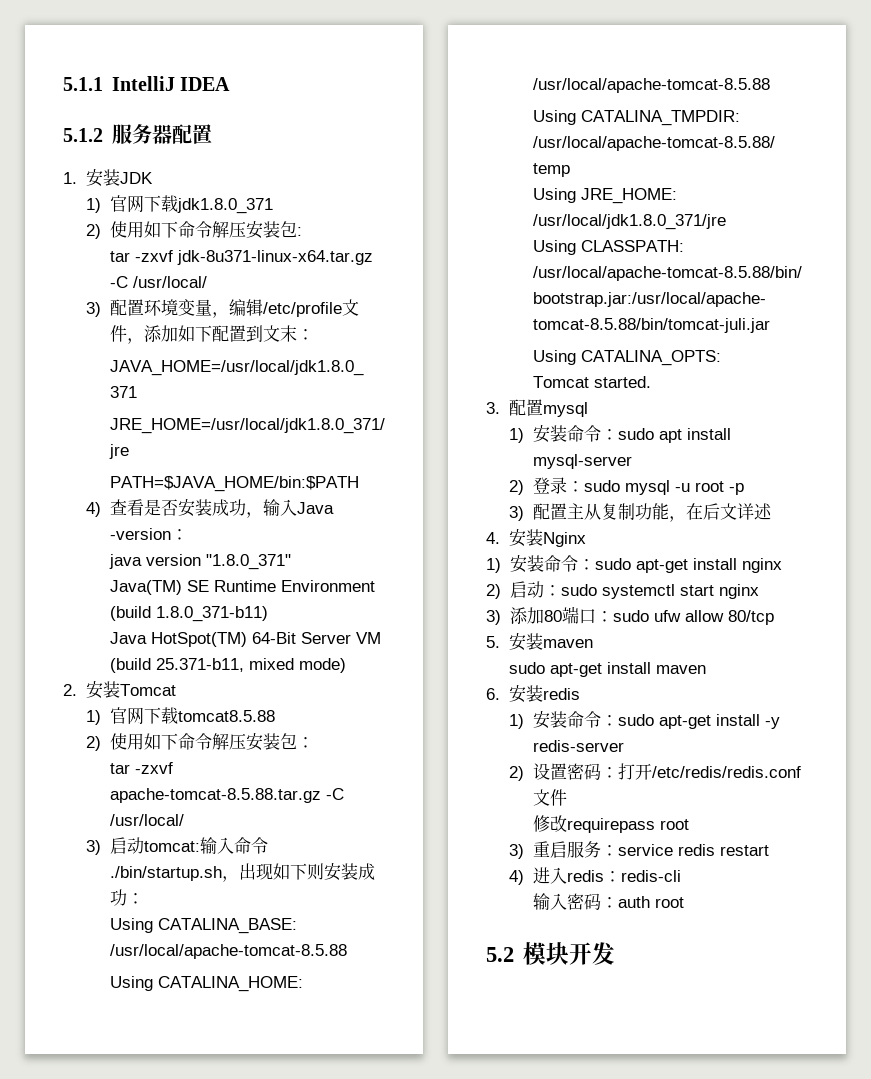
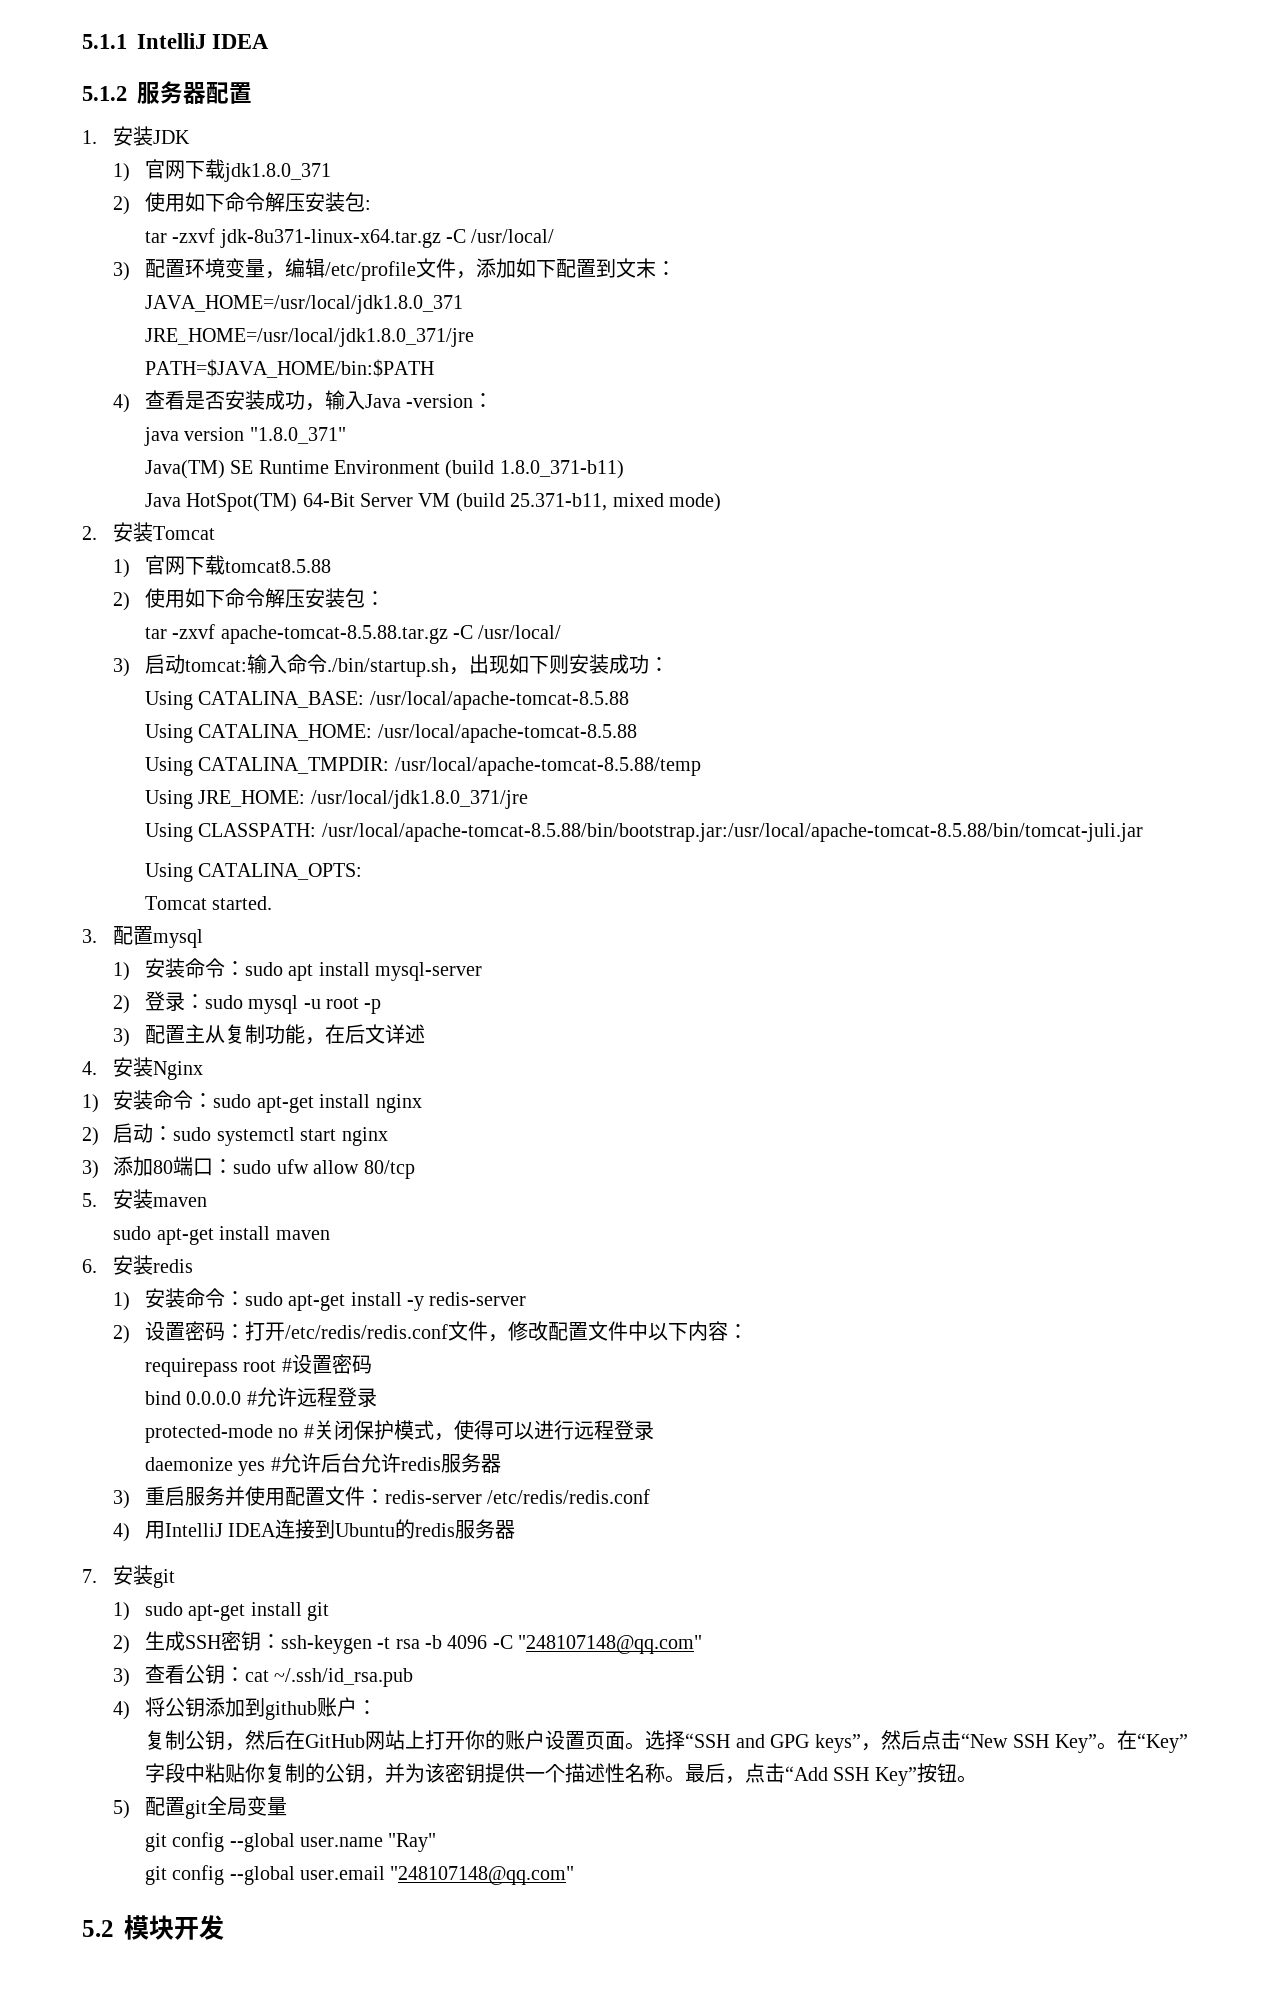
- 2)设置密码：打开/etc/redis/redis.conf文件
- 修改requirepass root
- 3)重启服务：service redis restart
- 4)进入redis：redis-cli
- 输入密码：auth root
+ 2)设置密码：打开/etc/redis/redis.conf文件，修改配置文件中以下内容：
+ requirepass root #设置密码
+ bind 0.0.0.0 #允许远程登录
+ protected-mode no #关闭保护模式，使得可以进行远程登录
+ daemonize yes #允许后台允许redis服务器
+ 3)重启服务并使用配置文件：redis-server /etc/redis/redis.conf
+ 4)用IntelliJ IDEA连接到Ubuntu的redis服务器
+ 7.安装git
+ 1) sudo apt-get install git
+ 2)生成SSH密钥：ssh-keygen -t rsa -b 4096 -C "248107148@qq.com"
+ 3)查看公钥：cat ~/.ssh/id_rsa.pub
+ 4)将公钥添加到github账户：
+ 复制公钥，然后在GitHub网站上打开你的账户设置页面。选择“SSH and GPG keys”，然后点击“New SSH Key”。在“Key”字段中粘贴你复制的公钥，并为该密钥提供一个描述性名称。最后，点击“Add SSH Key”按钮。
+ 5)配置git全局变量
+ git config --global user.name "Ray"
+ git config --global user.email "248107148@qq.com"

